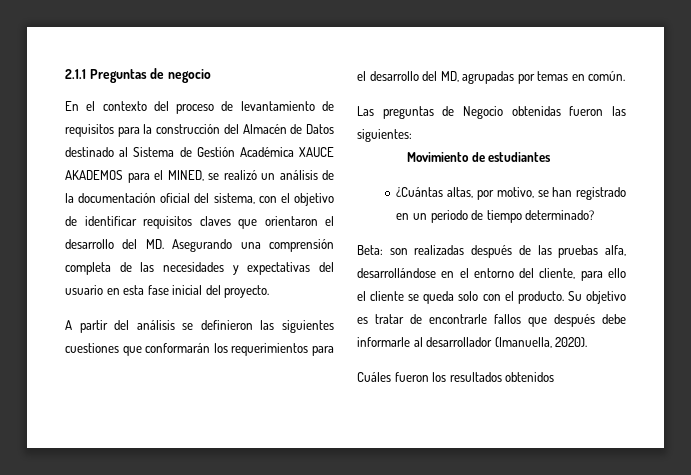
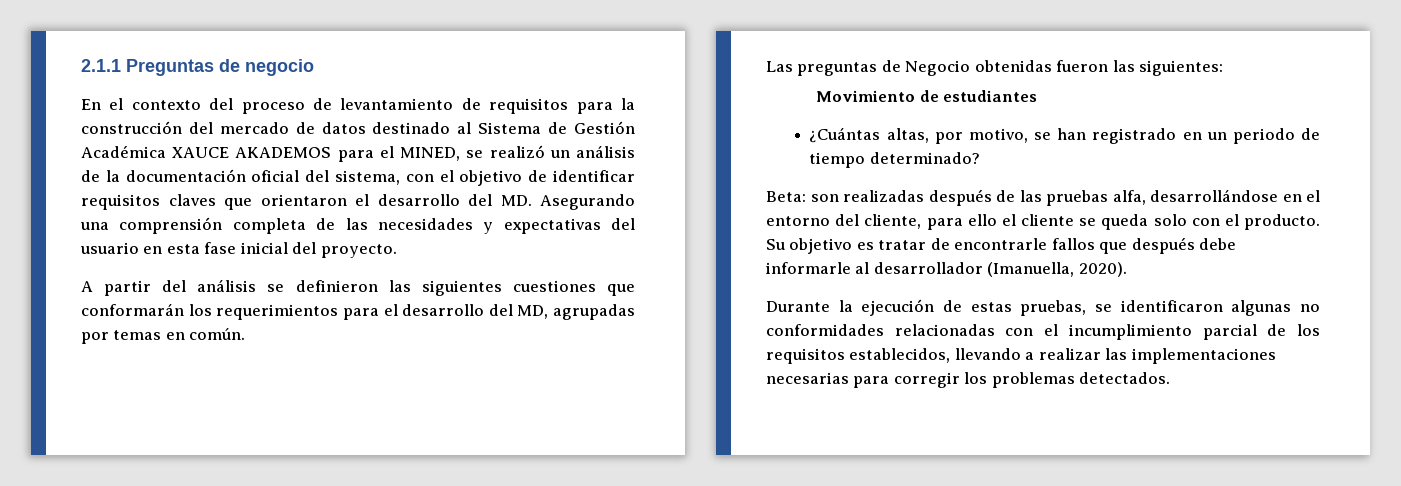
- En el contexto del proceso de levantamiento de requisitos para la construcción del Almacén de Datos destinado al Sistema de Gestión Académica XAUCE AKADEMOS para el MINED, se realizó un análisis de la documentación oficial del sistema, con el objetivo de identificar requisitos claves que orientaron el desarrollo del MD. Asegurando una comprensión completa de las necesidades y expectativas del usuario en esta fase inicial del proyecto.
+ En el contexto del proceso de levantamiento de requisitos para la construcción del mercado de datos destinado al Sistema de Gestión Académica XAUCE AKADEMOS para el MINED, se realizó un análisis de la documentación oficial del sistema, con el objetivo de identificar requisitos claves que orientaron el desarrollo del MD. Asegurando una comprensión completa de las necesidades y expectativas del usuario en esta fase inicial del proyecto.
- Cuáles fueron los resultados obtenidos
+ Durante la ejecución de estas pruebas, se identificaron algunas no conformidades relacionadas con el incumplimiento parcial de los requisitos establecidos, llevando a realizar las implementaciones necesarias para corregir los problemas detectados.

